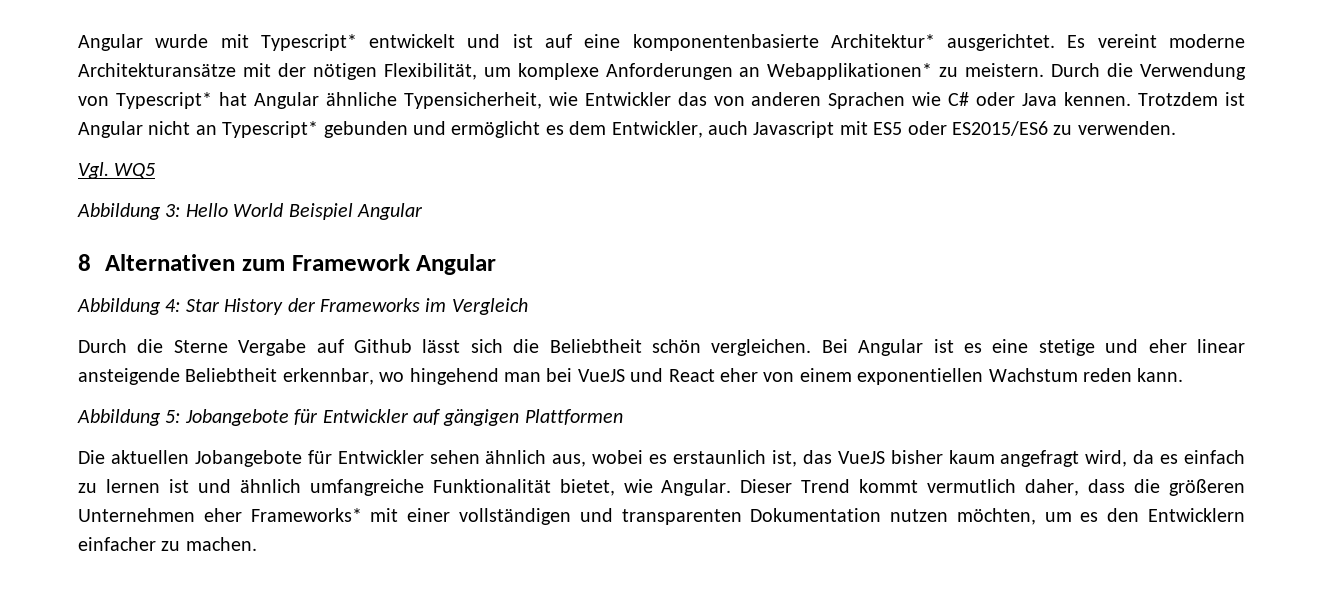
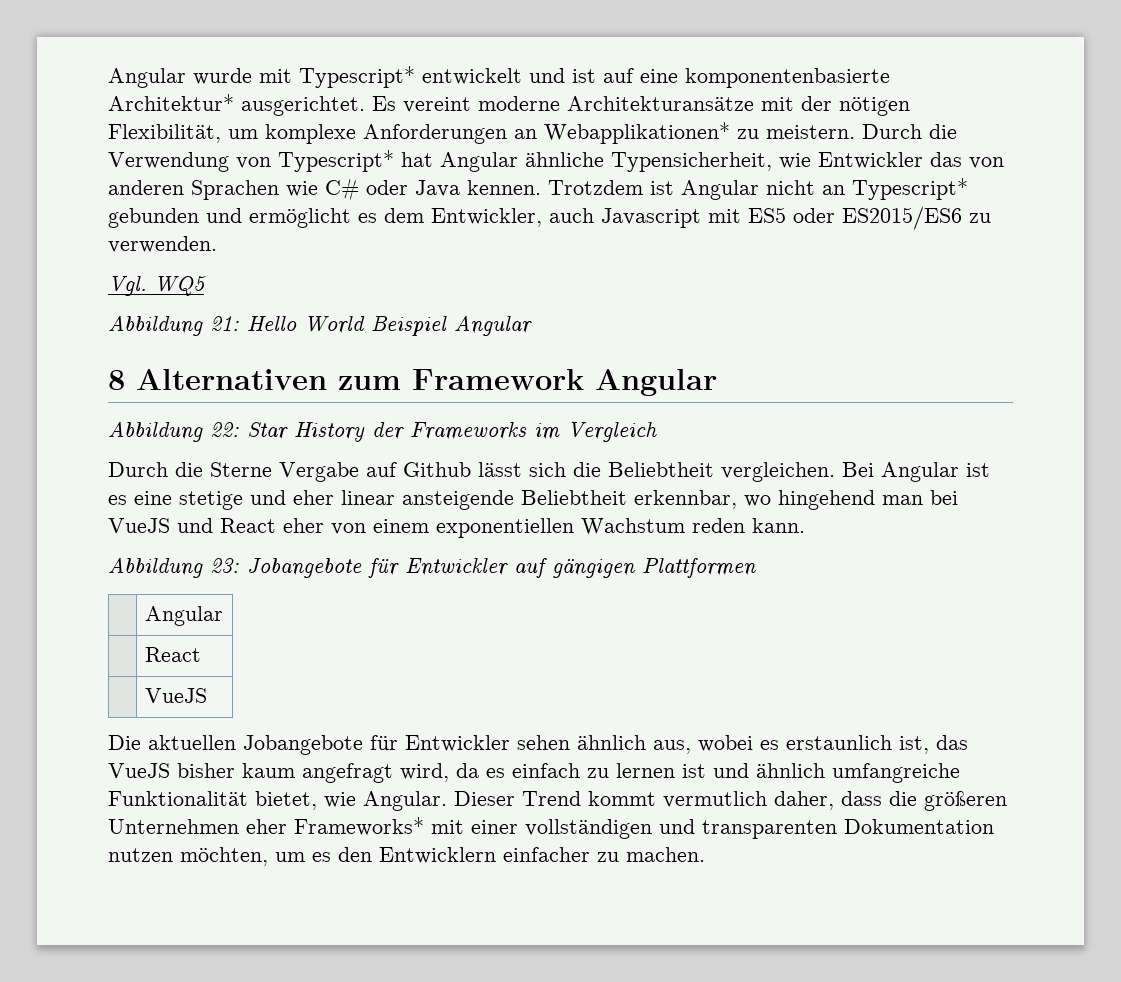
- Abbildung 3: Hello World Beispiel Angular
+ Abbildung 21: Hello World Beispiel Angular
- Abbildung 4: Star History der Frameworks im Vergleich
+ Abbildung 22: Star History der Frameworks im Vergleich
- Durch die Sterne Vergabe auf Github lässt sich die Beliebtheit schön vergleichen.
+ Durch die Sterne Vergabe auf Github lässt sich die Beliebtheit vergleichen.
- Abbildung 5: Jobangebote für Entwickler auf gängigen Plattformen
+ Abbildung 23: Jobangebote für Entwickler auf gängigen Plattformen
+ | Angular
+ | React
+ | VueJS

